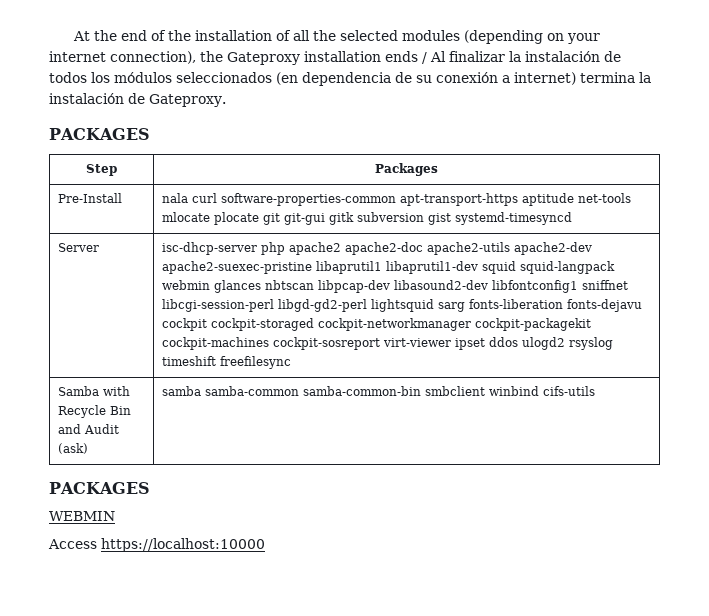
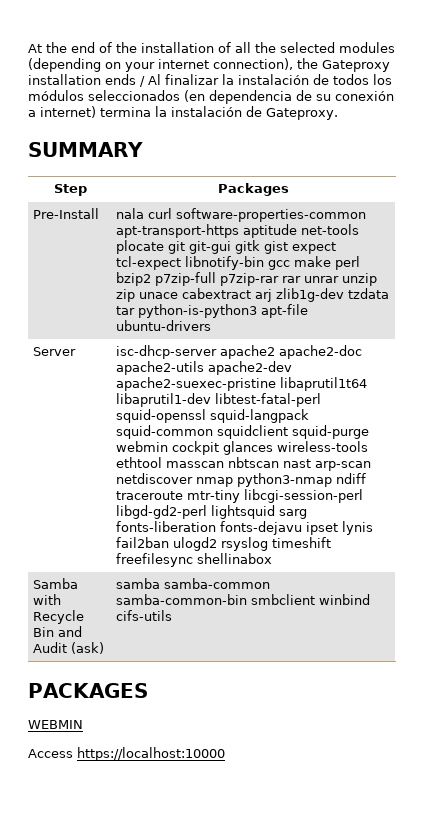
  At the end of the installation of all the selected modules (depending on your internet connection), the Gateproxy installation ends / Al finalizar la instalación de todos los módulos seleccionados (en dependencia de su conexión a internet) termina la instalación de Gateproxy.
- PACKAGES
+ SUMMARY
- Pre-Install | nala curl software-properties-common apt-transport-https aptitude net-tools mlocate plocate git git-gui gitk subversion gist systemd-timesyncd
+ Pre-Install | nala curl software-properties-common apt-transport-https aptitude net-tools plocate git git-gui gitk gist expect tcl-expect libnotify-bin gcc make perl bzip2 p7zip-full p7zip-rar rar unrar unzip zip unace cabextract arj zlib1g-dev tzdata tar python-is-python3 apt-file ubuntu-drivers
- isc-dhcp-server php apache2 apache2-doc apache2-utils apache2-dev apache2-suexec-pristine libaprutil1 libaprutil1-dev squid squid-langpack webmin glances nbtscan libpcap-dev libasound2-dev libfontconfig1 sniffnet libcgi-session-perl libgd-gd2-perl lightsquid sarg fonts-liberation fonts-dejavu cockpit cockpit-storaged cockpit-networkmanager cockpit-packagekit cockpit-machines cockpit-sosreport virt-viewer ipset ddos ulogd2 rsyslog timeshift freefilesync
+ isc-dhcp-server apache2 apache2-doc apache2-utils apache2-dev apache2-suexec-pristine libaprutil1t64 libaprutil1-dev libtest-fatal-perl squid-openssl squid-langpack squid-common squidclient squid-purge webmin cockpit glances wireless-tools ethtool masscan nbtscan nast arp-scan netdiscover nmap python3-nmap ndiff traceroute mtr-tiny libcgi-session-perl libgd-gd2-perl lightsquid sarg fonts-liberation fonts-dejavu ipset lynis fail2ban ulogd2 rsyslog timeshift freefilesync shellinabox

